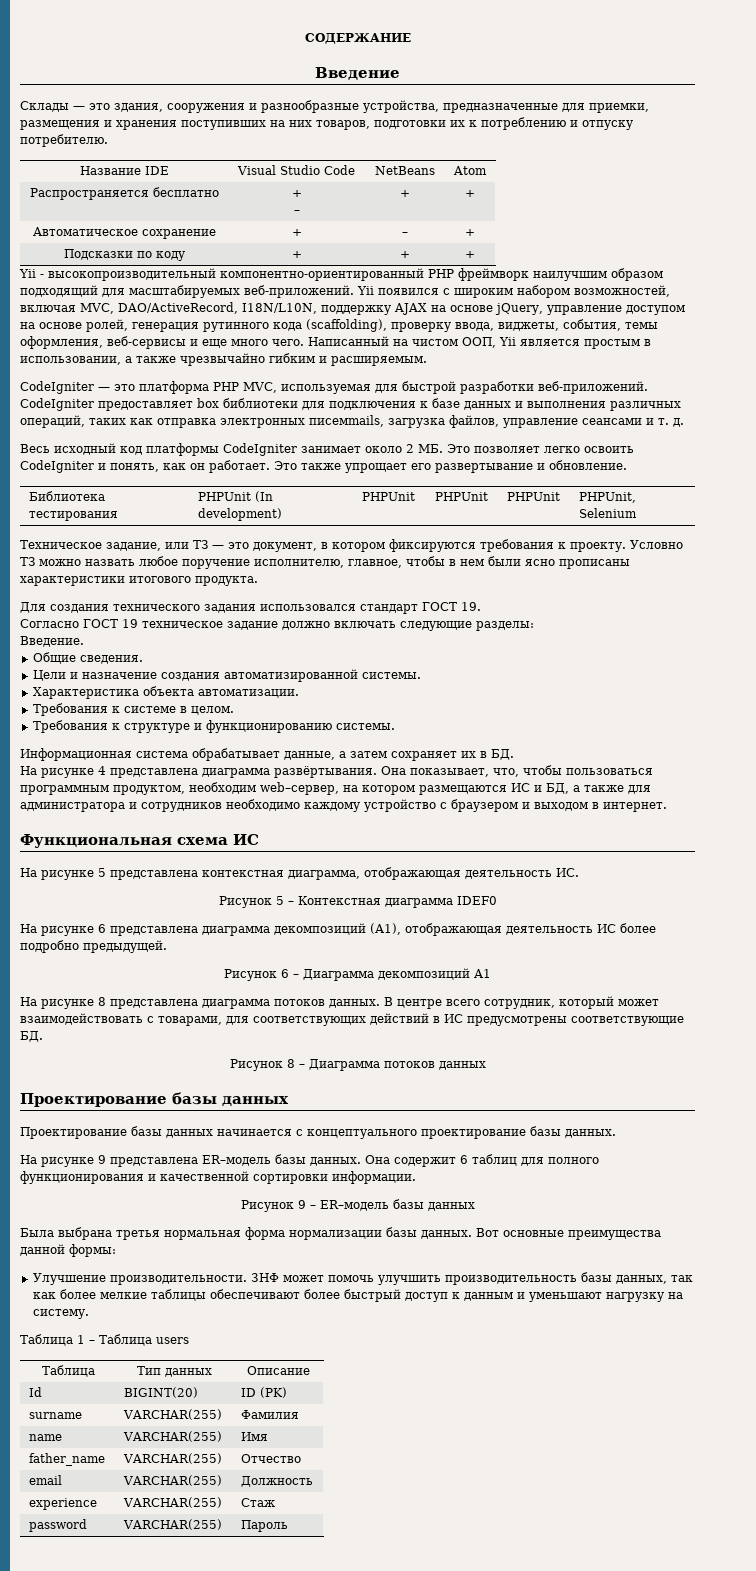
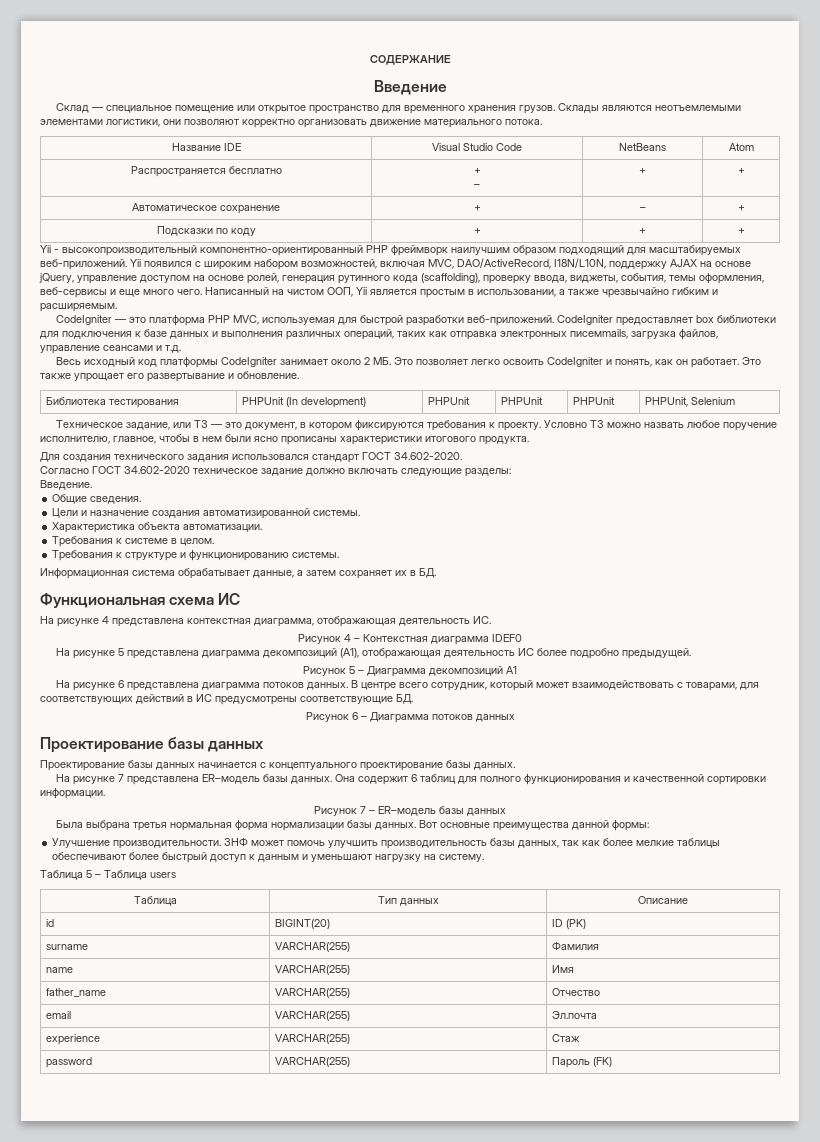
- Склады — это здания, сооружения и разнообразные устройства, предназначенные для приемки, размещения и хранения поступивших на них товаров, подготовки их к потреблению и отпуску потребителю.
+ Склад — специальное помещение или открытое пространство для временного хранения грузов. Склады являются неотъемлемыми элементами логистики, они позволяют корректно организовать движение материального потока.
- CodeIgniter предоставляет box библиотеки для подключения к базе данных и выполнения различных операций, таких как отправка электронных писемmails, загрузка файлов, управление сеансами и т. д.
+ CodeIgniter предоставляет box библиотеки для подключения к базе данных и выполнения различных операций, таких как отправка электронных писемmails, загрузка файлов, управление сеансами и т.д.
- Для создания технического задания использовался стандарт ГОСТ 19.
+ Для создания технического задания использовался стандарт ГОСТ 34.602-2020.
- Согласно ГОСТ 19 техническое задание должно включать следующие разделы:
+ Согласно ГОСТ 34.602-2020 техническое задание должно включать следующие разделы:
- На рисунке 4 представлена диаграмма развёртывания. Она показывает, что, чтобы пользоваться программным продуктом, необходим web–сервер, на котором размещаются ИС и БД, а также для администратора и сотрудников необходимо каждому устройство с браузером и выходом в интернет.
- На рисунке 5 представлена контекстная диаграмма, отображающая деятельность ИС.
+ На рисунке 4 представлена контекстная диаграмма, отображающая деятельность ИС.
- Рисунок 5 – Контекстная диаграмма IDEF0
+ Рисунок 4 – Контекстная диаграмма IDEF0
- На рисунке 6 представлена диаграмма декомпозиций (А1), отображающая деятельность ИС более подробно предыдущей.
+ На рисунке 5 представлена диаграмма декомпозиций (А1), отображающая деятельность ИС более подробно предыдущей.
- Рисунок 6 – Диаграмма декомпозиций А1
+ Рисунок 5 – Диаграмма декомпозиций А1
- На рисунке 8 представлена диаграмма потоков данных.
+ На рисунке 6 представлена диаграмма потоков данных.
- Рисунок 8 – Диаграмма потоков данных
+ Рисунок 6 – Диаграмма потоков данных
- На рисунке 9 представлена ER–модель базы данных.
+ На рисунке 7 представлена ER–модель базы данных.
- Рисунок 9 – ER–модель базы данных
+ Рисунок 7 – ER–модель базы данных
- Таблица 1 – Таблица users
+ Таблица 5 – Таблица users
- Id | BIGINT(20) | ID (PK)
+ id | BIGINT(20) | ID (PK)
- email | VARCHAR(255) | Должность
+ email | VARCHAR(255) | Эл.почта
- password | VARCHAR(255) | Пароль
+ password | VARCHAR(255) | Пароль (FK)

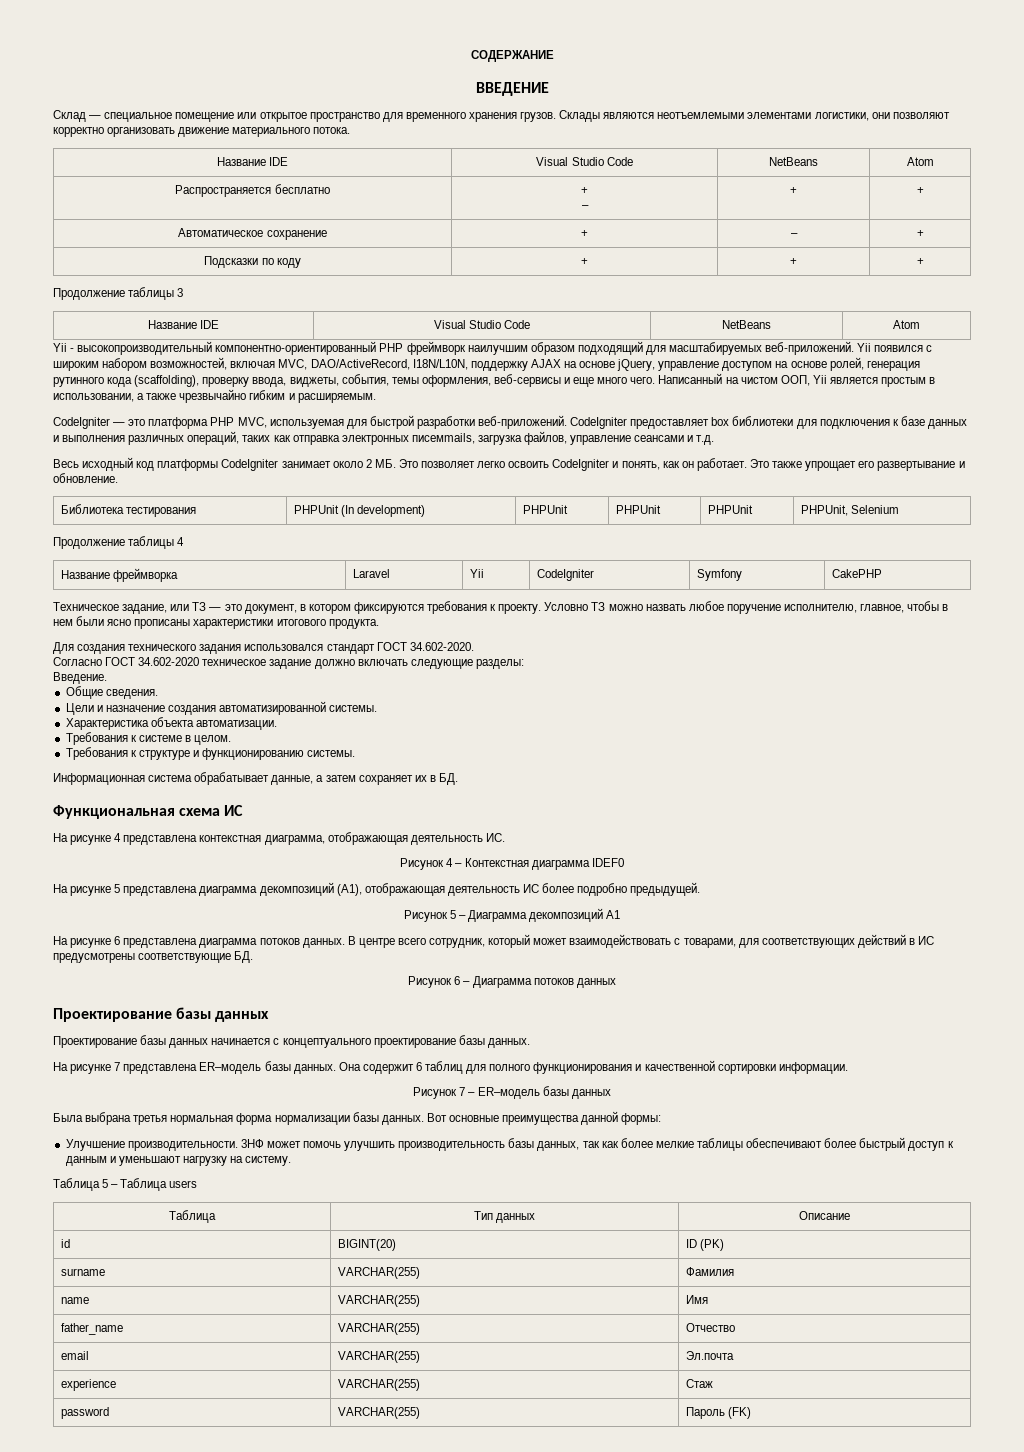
- Введение
+ ВВЕДЕНИЕ
+ Продолжение таблицы 3
+ Название IDE | Visual Studio Code | NetBeans | Atom
+ Продолжение таблицы 4
+ Название фреймворка | Laravel | Yii | CodeIgniter | Symfony | CakePHP

